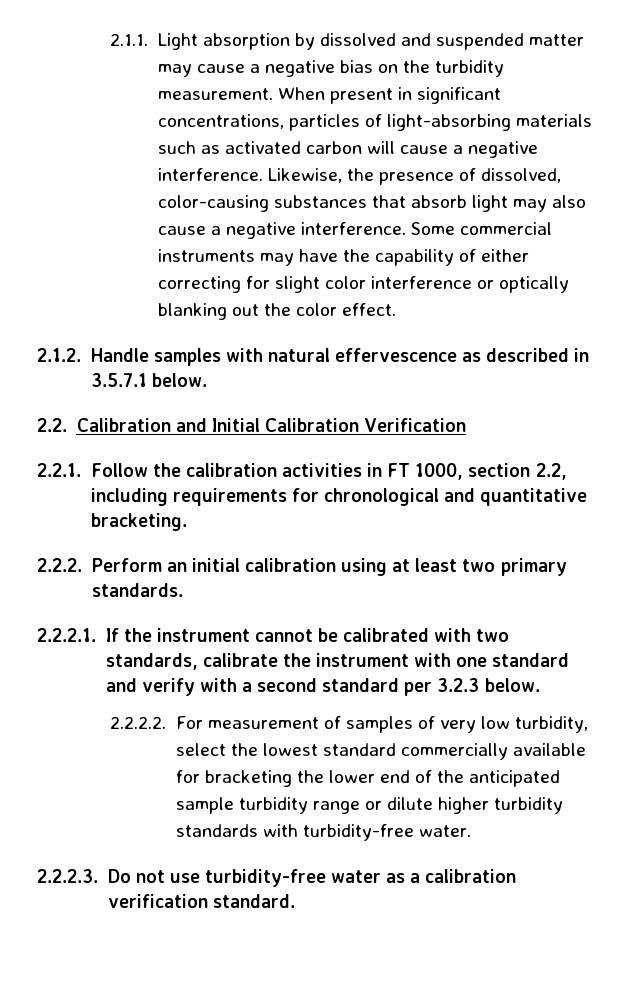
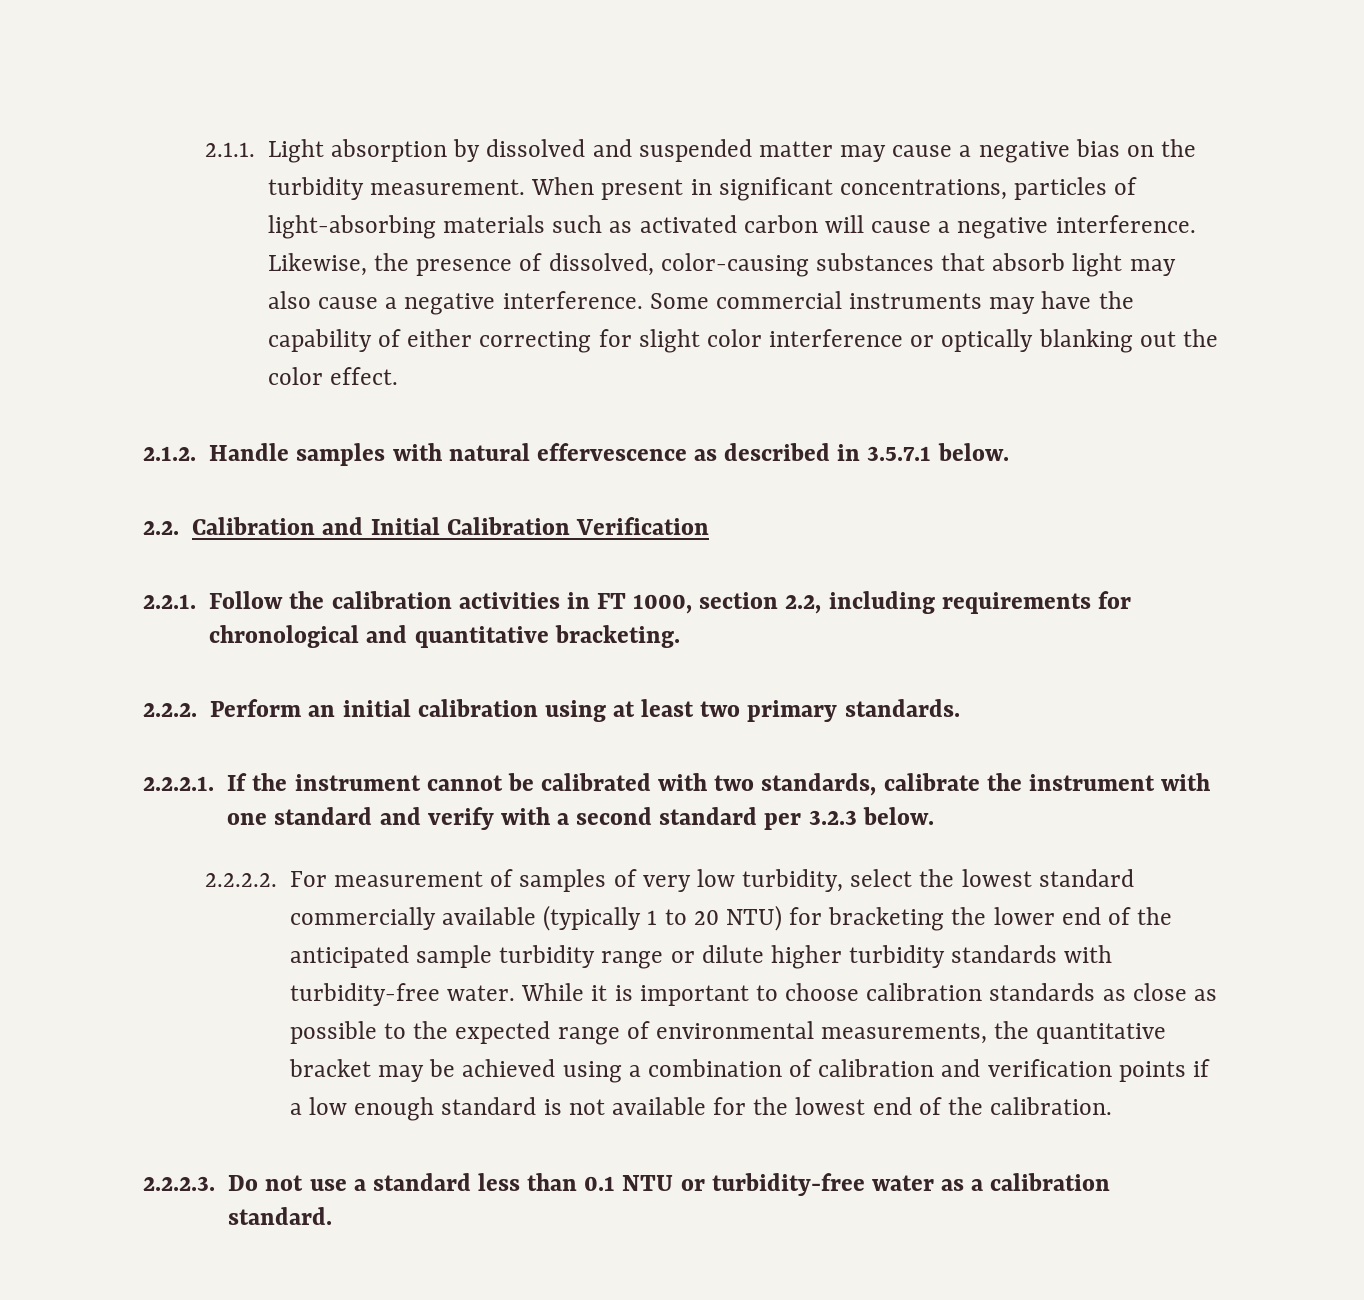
- 2.2.2.2. For measurement of samples of very low turbidity, select the lowest standard commercially available for bracketing the lower end of the anticipated sample turbidity range or dilute higher turbidity standards with turbidity-free water.
- 2.2.2.3. Do not use turbidity-free water as a calibration verification standard.
+ 2.2.2.2. For measurement of samples of very low turbidity, select the lowest standard commercially available (typically 1 to 20 NTU) for bracketing the lower end of the anticipated sample turbidity range or dilute higher turbidity standards with turbidity-free water. While it is important to choose calibration standards as close as possible to the expected range of environmental measurements, the quantitative bracket may be achieved using a combination of calibration and verification points if a low enough standard is not available for the lowest end of the calibration.
+ 2.2.2.3. Do not use a standard less than 0.1 NTU or turbidity-free water as a calibration standard.

